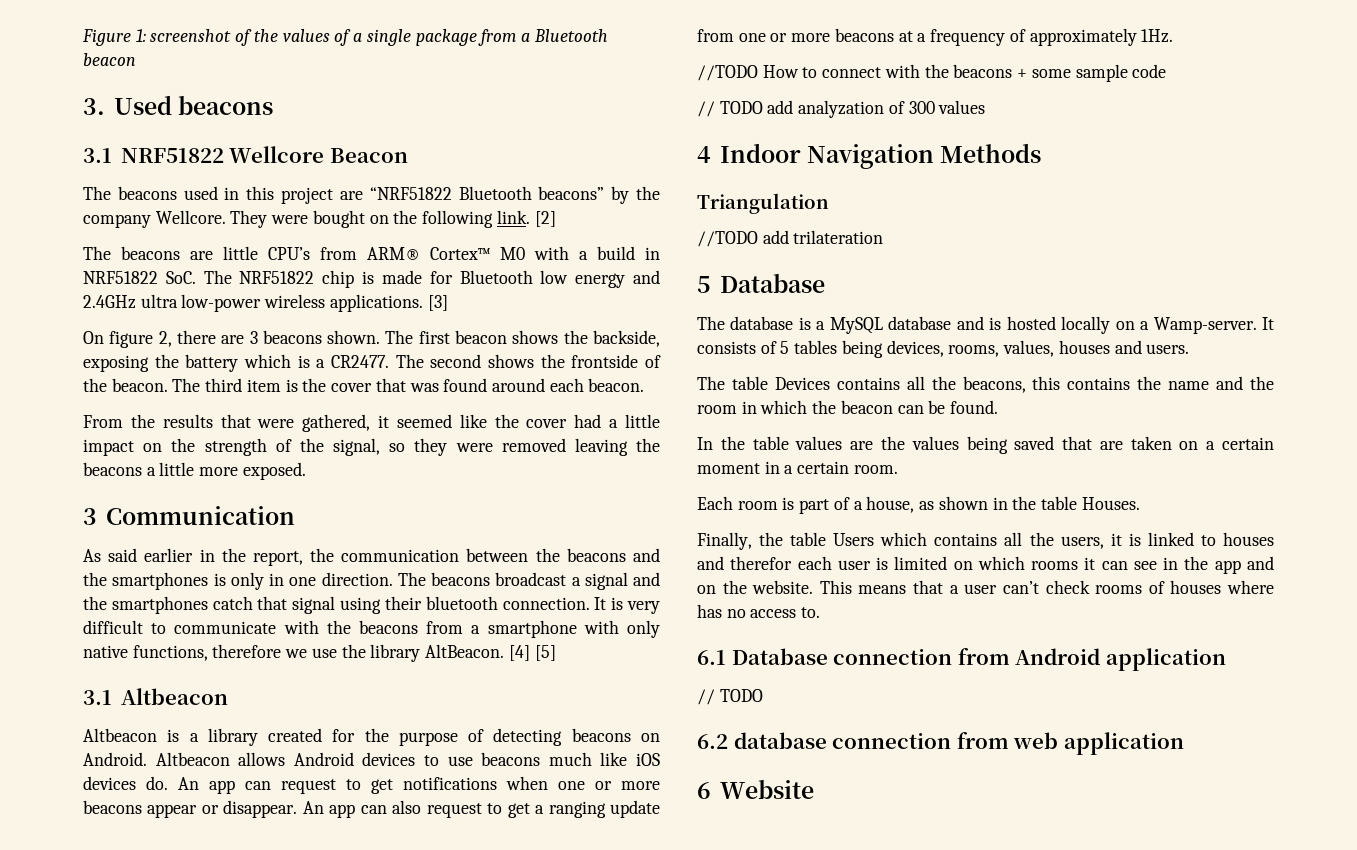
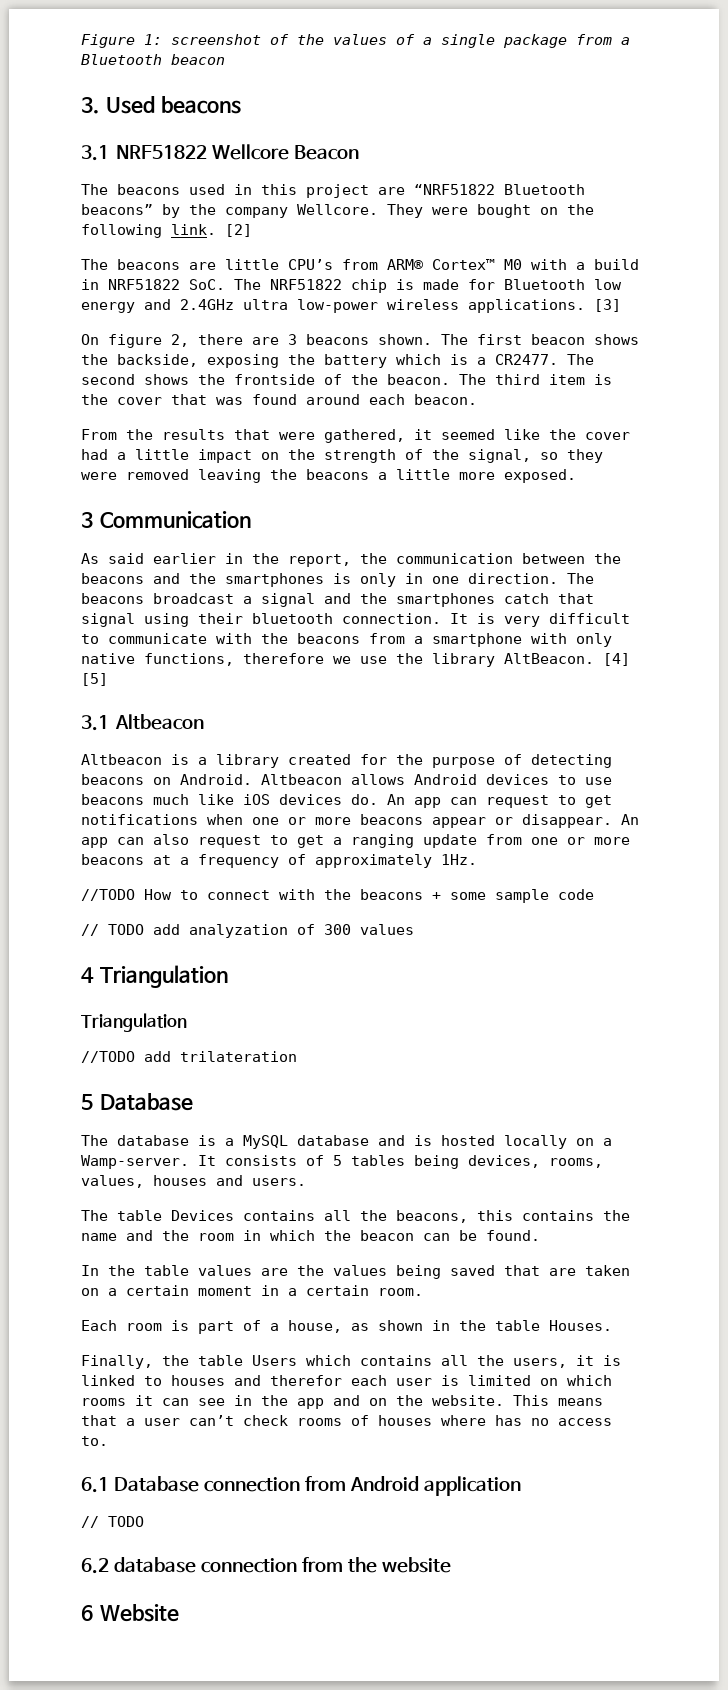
- 4 Indoor Navigation Methods
+ 4 Triangulation
- 6.2 database connection from web application
+ 6.2 database connection from the website

